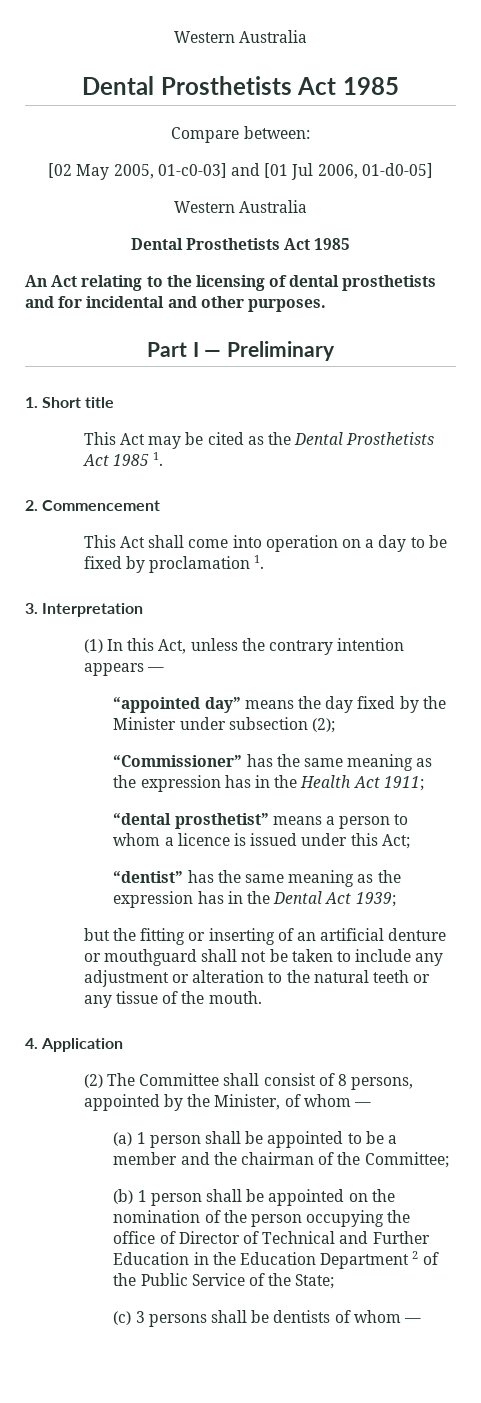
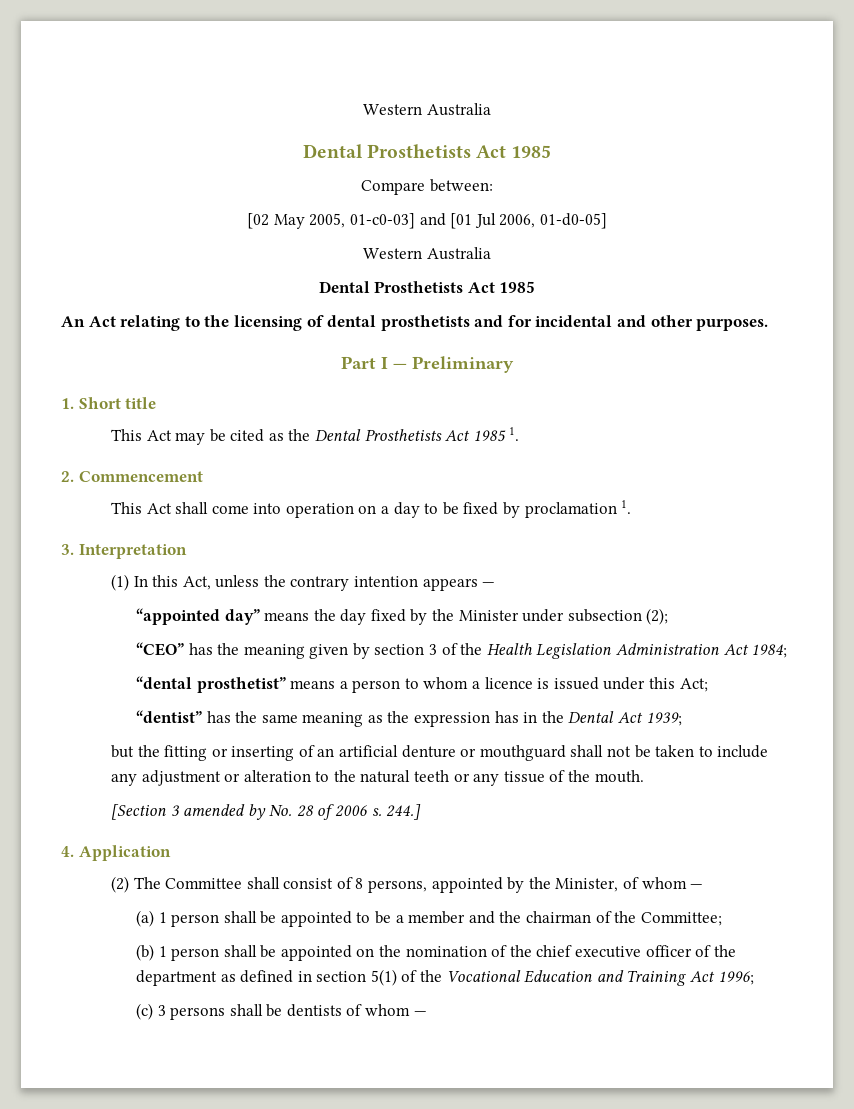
- “Commissioner” has the same meaning as the expression has in the Health Act 1911;
+ “CEO” has the meaning given by section 3 of the Health Legislation Administration Act 1984;
+ [Section 3 amended by No. 28 of 2006 s. 244.]
- (b) 1 person shall be appointed on the nomination of the person occupying the office of Director of Technical and Further Education in the Education Department 2 of the Public Service of the State;
+ (b) 1 person shall be appointed on the nomination of the chief executive officer of the department as defined in section 5(1) of the Vocational Education and Training Act 1996;

